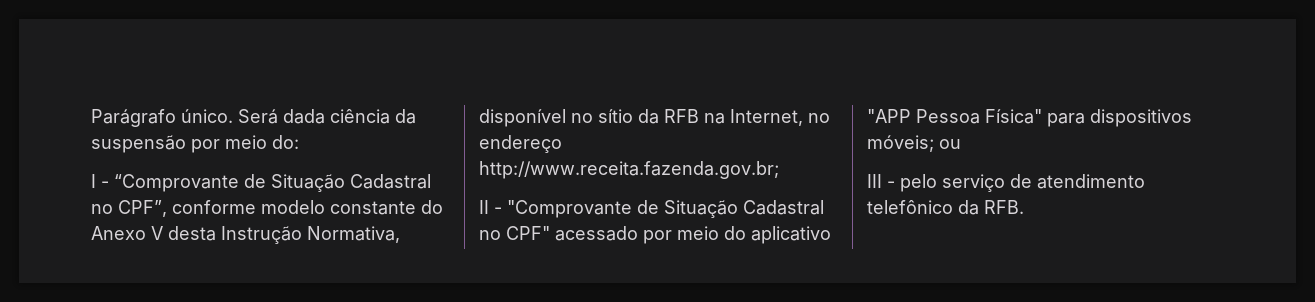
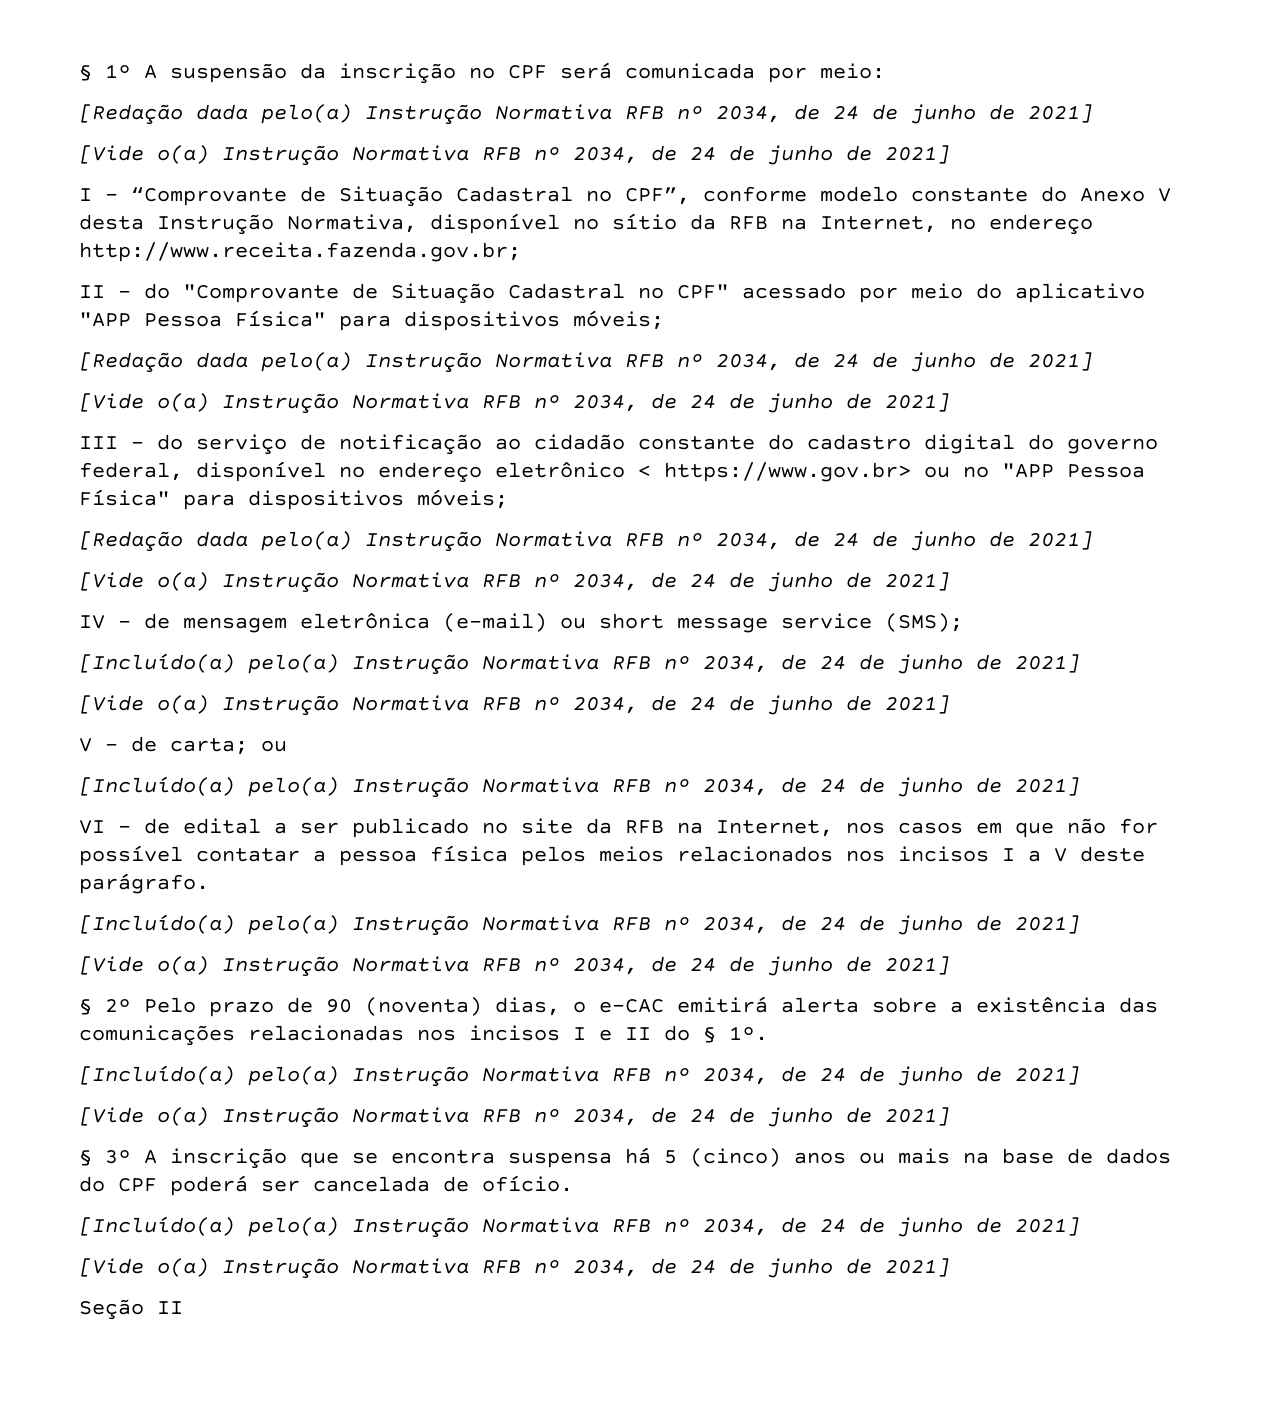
- Parágrafo único. Será dada ciência da suspensão por meio do:
+ § 1º A suspensão da inscrição no CPF será comunicada por meio:
+ [Redação dada pelo(a) Instrução Normativa RFB nº 2034, de 24 de junho de 2021]
+ [Vide o(a) Instrução Normativa RFB nº 2034, de 24 de junho de 2021]
- II - "Comprovante de Situação Cadastral no CPF" acessado por meio do aplicativo "APP Pessoa Física" para dispositivos móveis; ou
+ II - do "Comprovante de Situação Cadastral no CPF" acessado por meio do aplicativo "APP Pessoa Física" para dispositivos móveis;
+ [Redação dada pelo(a) Instrução Normativa RFB nº 2034, de 24 de junho de 2021]
+ [Vide o(a) Instrução Normativa RFB nº 2034, de 24 de junho de 2021]
- III - pelo serviço de atendimento telefônico da RFB.
+ III - do serviço de notificação ao cidadão constante do cadastro digital do governo federal, disponível no endereço eletrônico < https://www.gov.br> ou no "APP Pessoa Física" para dispositivos móveis;
+ [Redação dada pelo(a) Instrução Normativa RFB nº 2034, de 24 de junho de 2021]
+ [Vide o(a) Instrução Normativa RFB nº 2034, de 24 de junho de 2021]
+ IV - de mensagem eletrônica (e-mail) ou short message service (SMS);
+ [Incluído(a) pelo(a) Instrução Normativa RFB nº 2034, de 24 de junho de 2021]
+ [Vide o(a) Instrução Normativa RFB nº 2034, de 24 de junho de 2021]
+ V - de carta; ou
+ [Incluído(a) pelo(a) Instrução Normativa RFB nº 2034, de 24 de junho de 2021]
+ VI - de edital a ser publicado no site da RFB na Internet, nos casos em que não for possível contatar a pessoa física pelos meios relacionados nos incisos I a V deste parágrafo.
+ [Incluído(a) pelo(a) Instrução Normativa RFB nº 2034, de 24 de junho de 2021]
+ [Vide o(a) Instrução Normativa RFB nº 2034, de 24 de junho de 2021]
+ § 2º Pelo prazo de 90 (noventa) dias, o e-CAC emitirá alerta sobre a existência das comunicações relacionadas nos incisos I e II do § 1º.
+ [Incluído(a) pelo(a) Instrução Normativa RFB nº 2034, de 24 de junho de 2021]
+ [Vide o(a) Instrução Normativa RFB nº 2034, de 24 de junho de 2021]
+ § 3º A inscrição que se encontra suspensa há 5 (cinco) anos ou mais na base de dados do CPF poderá ser cancelada de ofício.
+ [Incluído(a) pelo(a) Instrução Normativa RFB nº 2034, de 24 de junho de 2021]
+ [Vide o(a) Instrução Normativa RFB nº 2034, de 24 de junho de 2021]
+ Seção II

